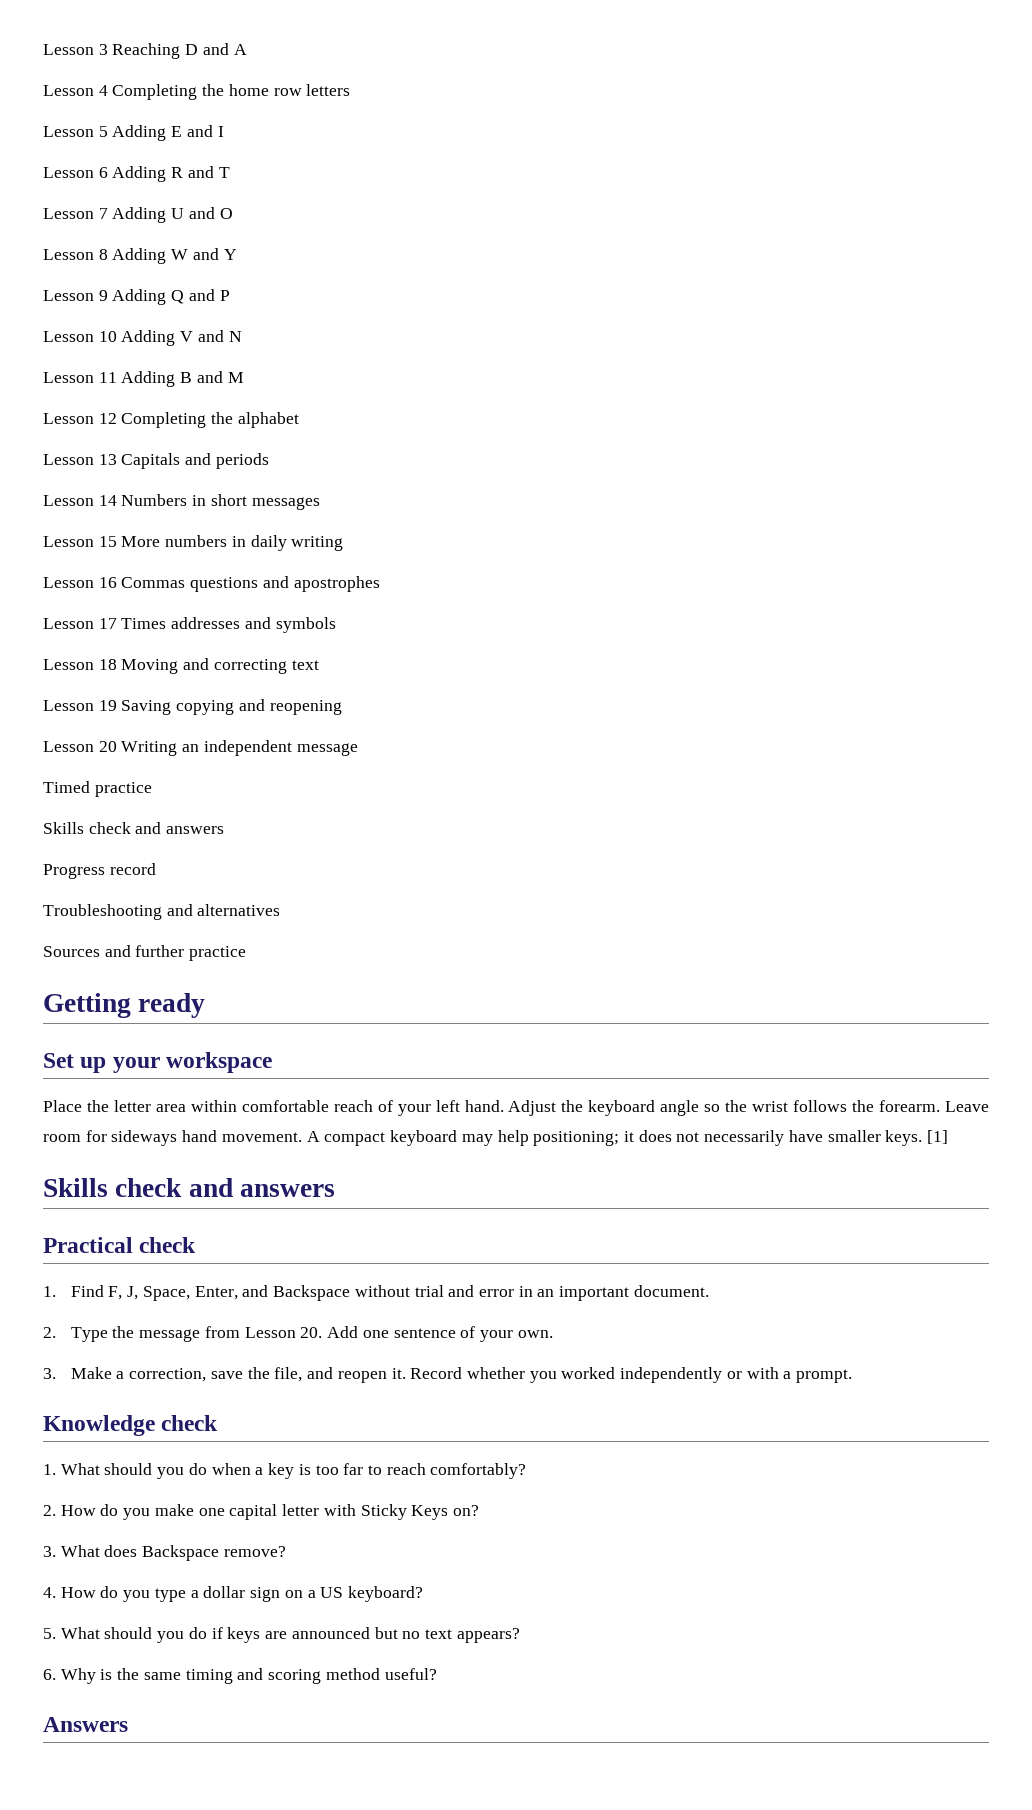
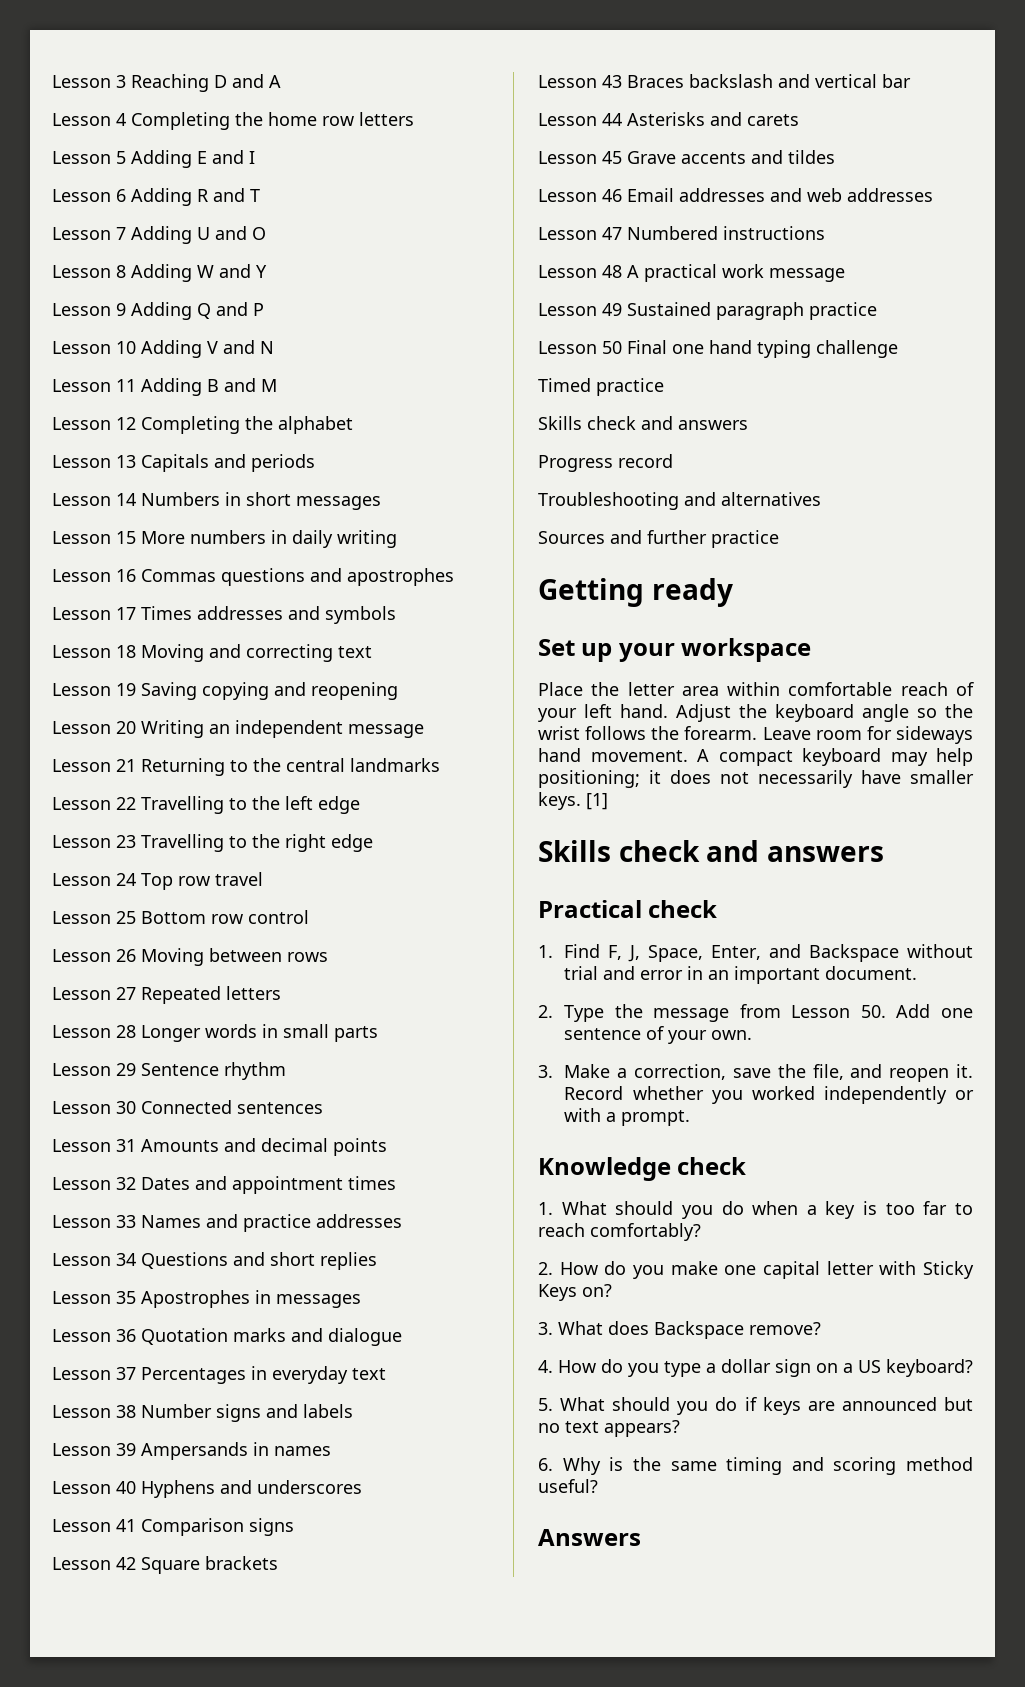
+ Lesson 21 Returning to the central landmarks
+ Lesson 22 Travelling to the left edge
+ Lesson 23 Travelling to the right edge
+ Lesson 24 Top row travel
+ Lesson 25 Bottom row control
+ Lesson 26 Moving between rows
+ Lesson 27 Repeated letters
+ Lesson 28 Longer words in small parts
+ Lesson 29 Sentence rhythm
+ Lesson 30 Connected sentences
+ Lesson 31 Amounts and decimal points
+ Lesson 32 Dates and appointment times
+ Lesson 33 Names and practice addresses
+ Lesson 34 Questions and short replies
+ Lesson 35 Apostrophes in messages
+ Lesson 36 Quotation marks and dialogue
+ Lesson 37 Percentages in everyday text
+ Lesson 38 Number signs and labels
+ Lesson 39 Ampersands in names
+ Lesson 40 Hyphens and underscores
+ Lesson 41 Comparison signs
+ Lesson 42 Square brackets
+ Lesson 43 Braces backslash and vertical bar
+ Lesson 44 Asterisks and carets
+ Lesson 45 Grave accents and tildes
+ Lesson 46 Email addresses and web addresses
+ Lesson 47 Numbered instructions
+ Lesson 48 A practical work message
+ Lesson 49 Sustained paragraph practice
+ Lesson 50 Final one hand typing challenge
- 2. Type the message from Lesson 20. Add one sentence of your own.
+ 2. Type the message from Lesson 50. Add one sentence of your own.

